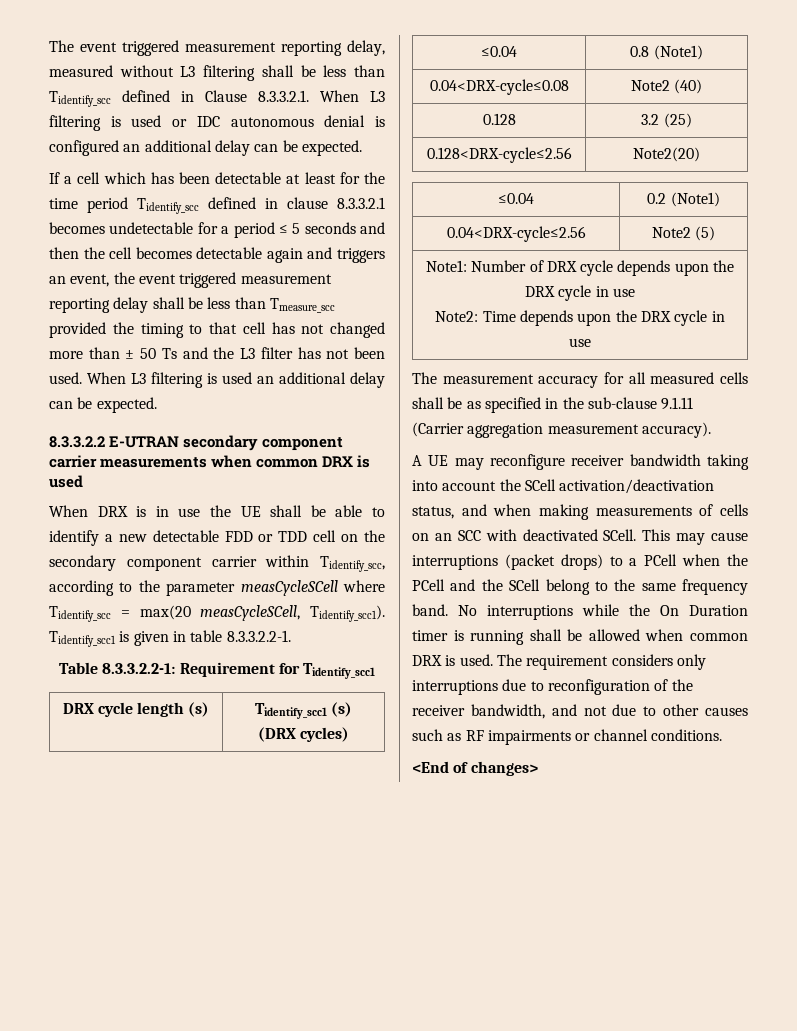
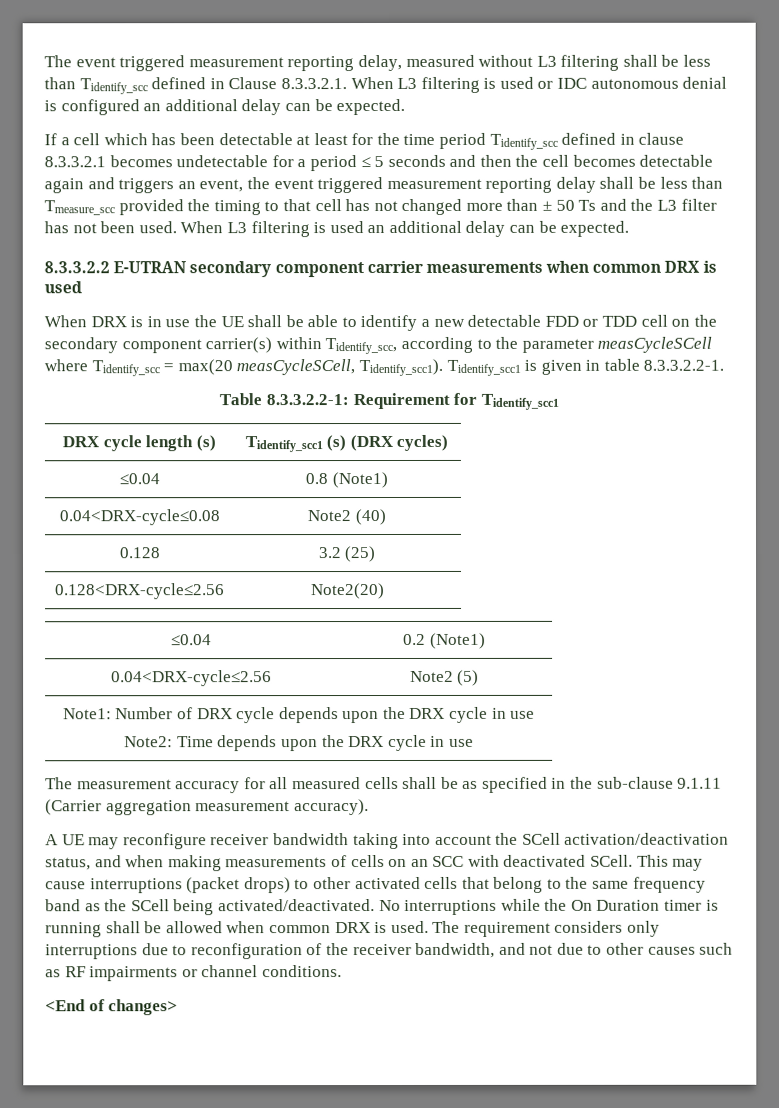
- When DRX is in use the UE shall be able to identify a new detectable FDD or TDD cell on the secondary component carrier within Tidentify_scc, according to the parameter measCycleSCell where Tidentify_scc = max(20 measCycleSCell, Tidentify_scc1).
+ When DRX is in use the UE shall be able to identify a new detectable FDD or TDD cell on the secondary component carrier(s) within Tidentify_scc, according to the parameter measCycleSCell where Tidentify_scc = max(20 measCycleSCell, Tidentify_scc1).
- This may cause interruptions (packet drops) to a PCell when the PCell and the SCell belong to the same frequency band.
+ This may cause interruptions (packet drops) to other activated cells that belong to the same frequency band as the SCell being activated/deactivated.

